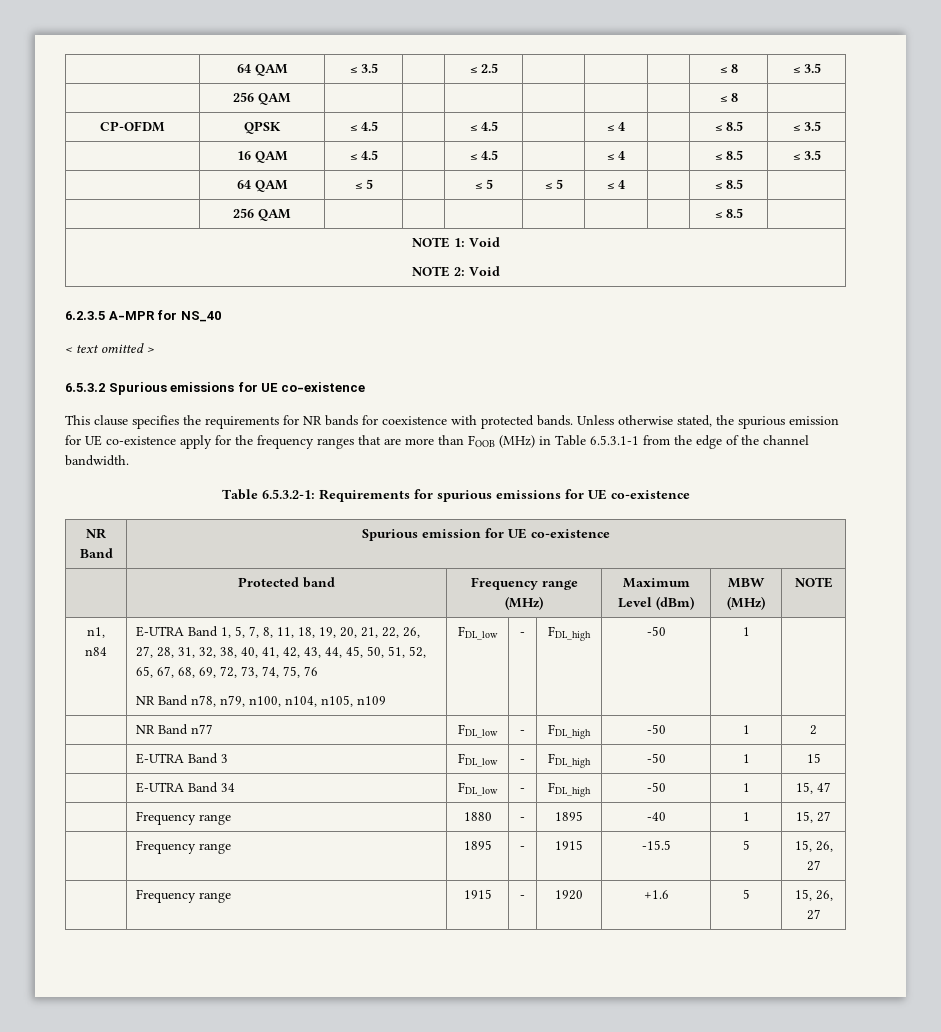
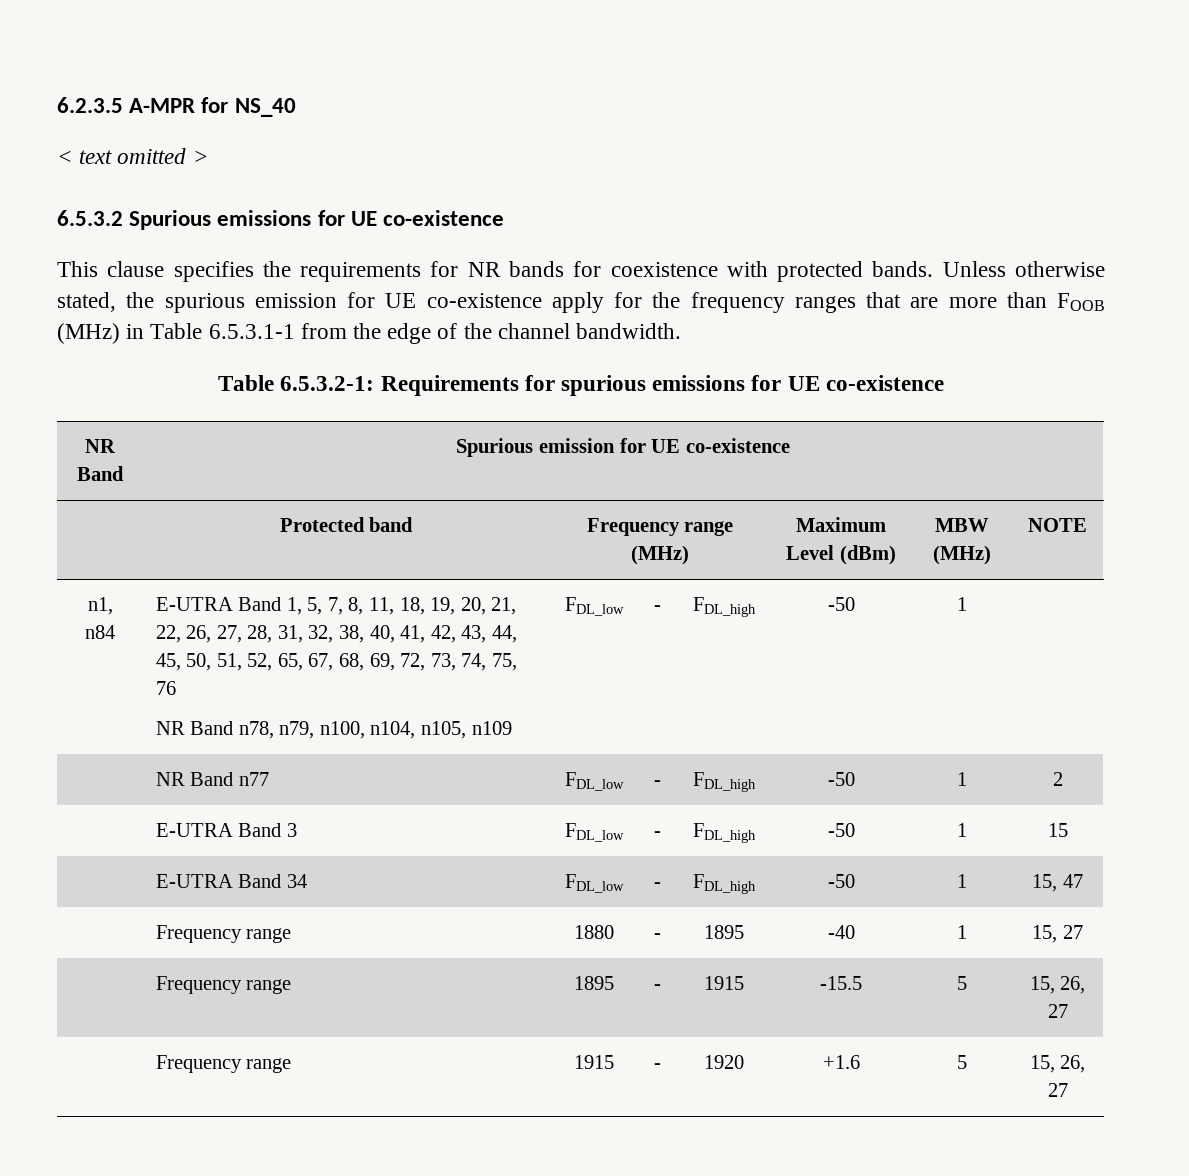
- | 64 QAM | ≤ 3.5 | | ≤ 2.5 | | | | ≤ 8 | ≤ 3.5
- | 256 QAM | | | | | | | ≤ 8 |
- CP-OFDM | QPSK | ≤ 4.5 | | ≤ 4.5 | | ≤ 4 | | ≤ 8.5 | ≤ 3.5
- | 16 QAM | ≤ 4.5 | | ≤ 4.5 | | ≤ 4 | | ≤ 8.5 | ≤ 3.5
- | 64 QAM | ≤ 5 | | ≤ 5 | ≤ 5 | ≤ 4 | | ≤ 8.5 |
- | 256 QAM | | | | | | | ≤ 8.5 |
- NOTE 1: Void
- NOTE 2: Void

